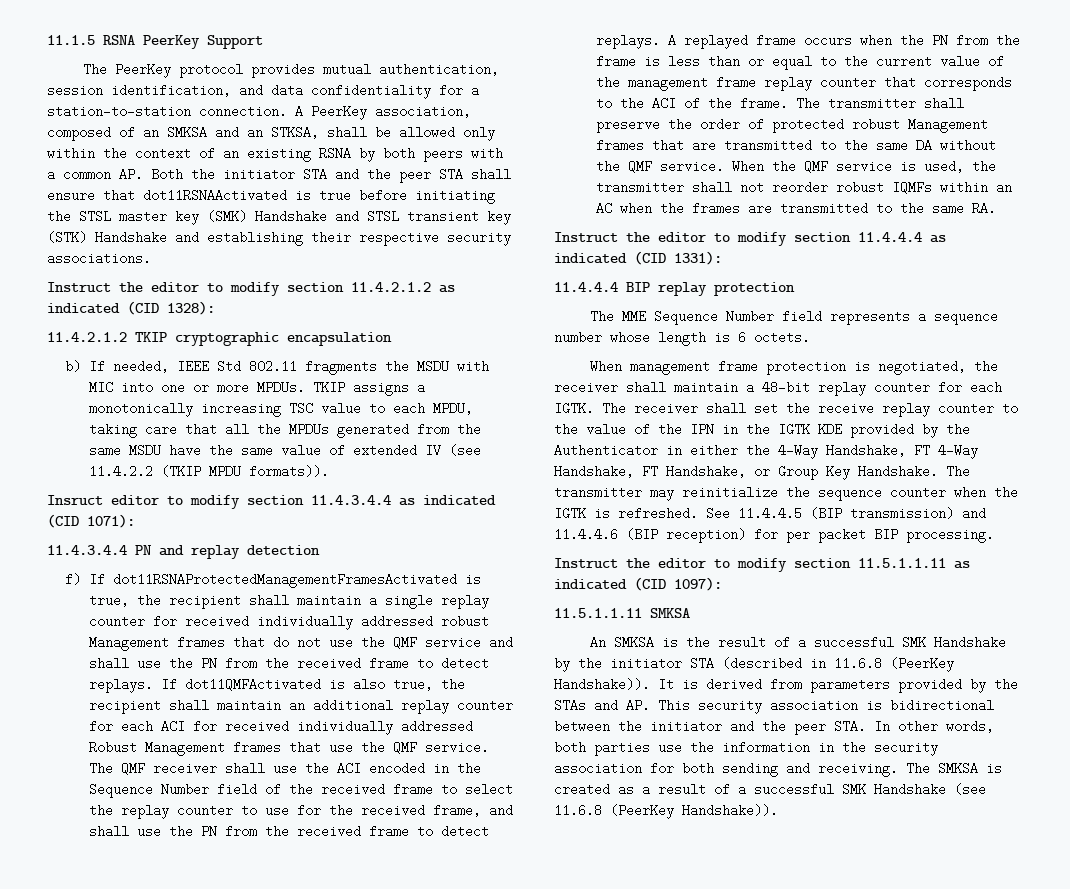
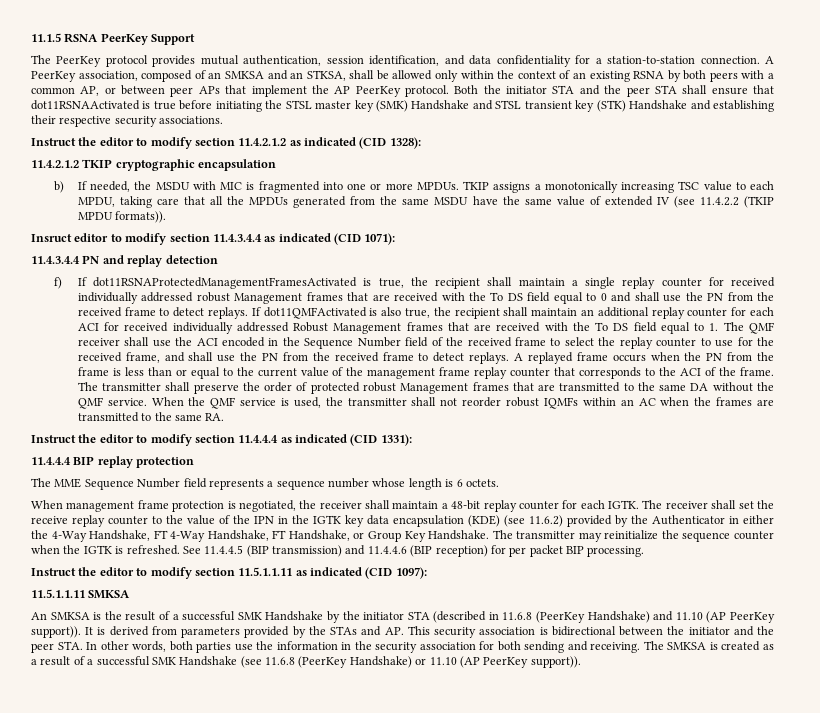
- A PeerKey association, composed of an SMKSA and an STKSA, shall be allowed only within the context of an existing RSNA by both peers with a common AP. Both the initiator STA and the peer STA shall ensure that dot11RSNAActivated is true before initiating the STSL master key (SMK) Handshake and STSL transient key (STK) Handshake and establishing their respective security associations.
+ A PeerKey association, composed of an SMKSA and an STKSA, shall be allowed only within the context of an existing RSNA by both peers with a common AP, or between peer APs that implement the AP PeerKey protocol. Both the initiator STA and the peer STA shall ensure that dot11RSNAActivated is true before initiating the STSL master key (SMK) Handshake and STSL transient key (STK) Handshake and establishing their respective security associations.
- b) If needed, IEEE Std 802.11 fragments the MSDU with MIC into one or more MPDUs.
+ b) If needed, the MSDU with MIC is fragmented into one or more MPDUs.
- f) If dot11RSNAProtectedManagementFramesActivated is true, the recipient shall maintain a single replay counter for received individually addressed robust Management frames that do not use the QMF service and shall use the PN from the received frame to detect replays.
+ f) If dot11RSNAProtectedManagementFramesActivated is true, the recipient shall maintain a single replay counter for received individually addressed robust Management frames that are received with the To DS field equal to 0 and shall use the PN from the received frame to detect replays.
- If dot11QMFActivated is also true, the recipient shall maintain an additional replay counter for each ACI for received individually addressed Robust Management frames that use the QMF service. The QMF receiver shall use the ACI encoded in the Sequence Number field of the received frame to select the replay counter to use for the received frame, and shall use the PN from the received frame to detect replays.
+ If dot11QMFActivated is also true, the recipient shall maintain an additional replay counter for each ACI for received individually addressed Robust Management frames that are received with the To DS field equal to 1. The QMF receiver shall use the ACI encoded in the Sequence Number field of the received frame to select the replay counter to use for the received frame, and shall use the PN from the received frame to detect replays.
- The receiver shall set the receive replay counter to the value of the IPN in the IGTK KDE provided by the Authenticator in either the 4-Way Handshake, FT 4-Way Handshake, FT Handshake, or Group Key Handshake.
+ The receiver shall set the receive replay counter to the value of the IPN in the IGTK key data encapsulation (KDE) (see 11.6.2) provided by the Authenticator in either the 4-Way Handshake, FT 4-Way Handshake, FT Handshake, or Group Key Handshake.
- An SMKSA is the result of a successful SMK Handshake by the initiator STA (described in 11.6.8 (PeerKey Handshake)).
+ An SMKSA is the result of a successful SMK Handshake by the initiator STA (described in 11.6.8 (PeerKey Handshake) and 11.10 (AP PeerKey support)).
- The SMKSA is created as a result of a successful SMK Handshake (see 11.6.8 (PeerKey Handshake)).
+ The SMKSA is created as a result of a successful SMK Handshake (see 11.6.8 (PeerKey Handshake) or 11.10 (AP PeerKey support)).

